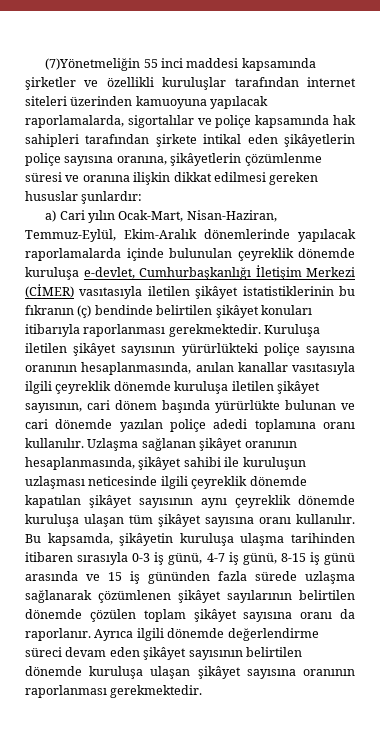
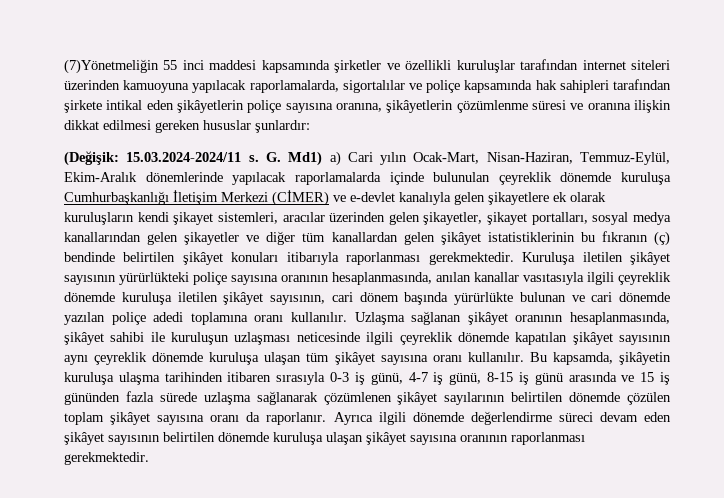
- a) Cari yılın Ocak-Mart, Nisan-Haziran, Temmuz-Eylül, Ekim-Aralık dönemlerinde yapılacak raporlamalarda içinde bulunulan çeyreklik dönemde kuruluşa e-devlet, Cumhurbaşkanlığı İletişim Merkezi (CİMER) vasıtasıyla iletilen şikâyet istatistiklerinin bu fıkranın (ç) bendinde belirtilen şikâyet konuları itibarıyla raporlanması gerekmektedir.
+ (Değişik: 15.03.2024-2024/11 s. G. Md1) a) Cari yılın Ocak-Mart, Nisan-Haziran, Temmuz-Eylül, Ekim-Aralık dönemlerinde yapılacak raporlamalarda içinde bulunulan çeyreklik dönemde kuruluşa Cumhurbaşkanlığı İletişim Merkezi (CİMER) ve e-devlet kanalıyla gelen şikayetlere ek olarak kuruluşların kendi şikayet sistemleri, aracılar üzerinden gelen şikayetler, şikayet portalları, sosyal medya kanallarından gelen şikayetler ve diğer tüm kanallardan gelen şikâyet istatistiklerinin bu fıkranın (ç) bendinde belirtilen şikâyet konuları itibarıyla raporlanması gerekmektedir.

